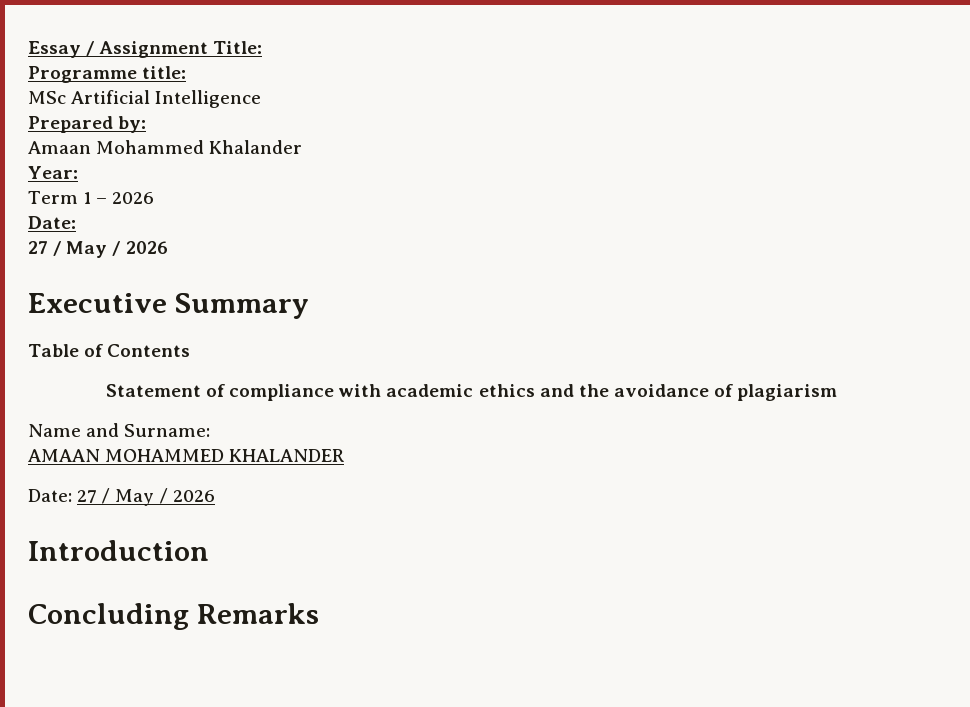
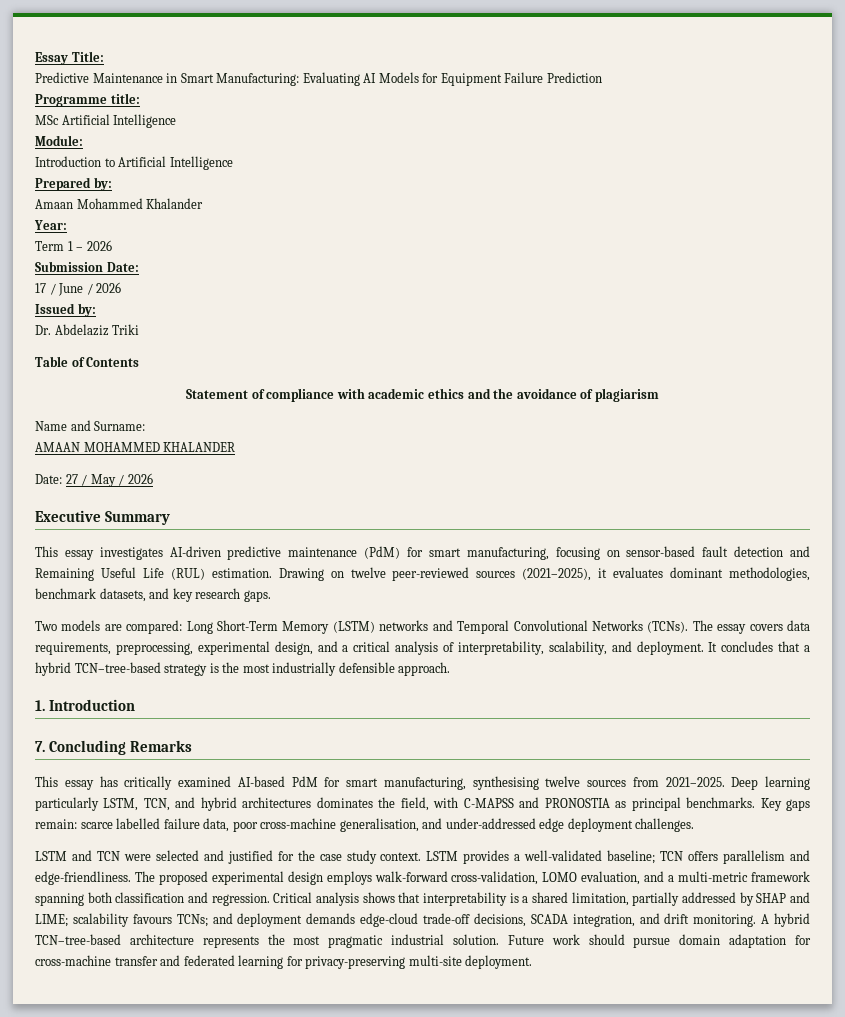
- Essay / Assignment Title:
+ Essay Title:
+ Predictive Maintenance in Smart Manufacturing: Evaluating AI Models for Equipment Failure Prediction
+ Module:
+ Introduction to Artificial Intelligence
  Term 1 – 2026
- Date:
- 27 / May / 2026
- Executive Summary
+ Submission Date:
+ 17 / June / 2026
+ Issued by:
+ Dr. Abdelaziz Triki
- Introduction
+ Executive Summary
+ This essay investigates AI-driven predictive maintenance (PdM) for smart manufacturing, focusing on sensor-based fault detection and Remaining Useful Life (RUL) estimation. Drawing on twelve peer-reviewed sources (2021–2025), it evaluates dominant methodologies, benchmark datasets, and key research gaps.
+ Two models are compared: Long Short-Term Memory (LSTM) networks and Temporal Convolutional Networks (TCNs). The essay covers data requirements, preprocessing, experimental design, and a critical analysis of interpretability, scalability, and deployment. It concludes that a hybrid TCN–tree-based strategy is the most industrially defensible approach.
+ 1. Introduction
- Concluding Remarks
+ 7. Concluding Remarks
+ This essay has critically examined AI-based PdM for smart manufacturing, synthesising twelve sources from 2021–2025. Deep learning particularly LSTM, TCN, and hybrid architectures dominates the field, with C-MAPSS and PRONOSTIA as principal benchmarks. Key gaps remain: scarce labelled failure data, poor cross-machine generalisation, and under-addressed edge deployment challenges.
+ LSTM and TCN were selected and justified for the case study context. LSTM provides a well-validated baseline; TCN offers parallelism and edge-friendliness. The proposed experimental design employs walk-forward cross-validation, LOMO evaluation, and a multi-metric framework spanning both classification and regression. Critical analysis shows that interpretability is a shared limitation, partially addressed by SHAP and LIME; scalability favours TCNs; and deployment demands edge-cloud trade-off decisions, SCADA integration, and drift monitoring. A hybrid TCN–tree-based architecture represents the most pragmatic industrial solution. Future work should pursue domain adaptation for cross-machine transfer and federated learning for privacy-preserving multi-site deployment.

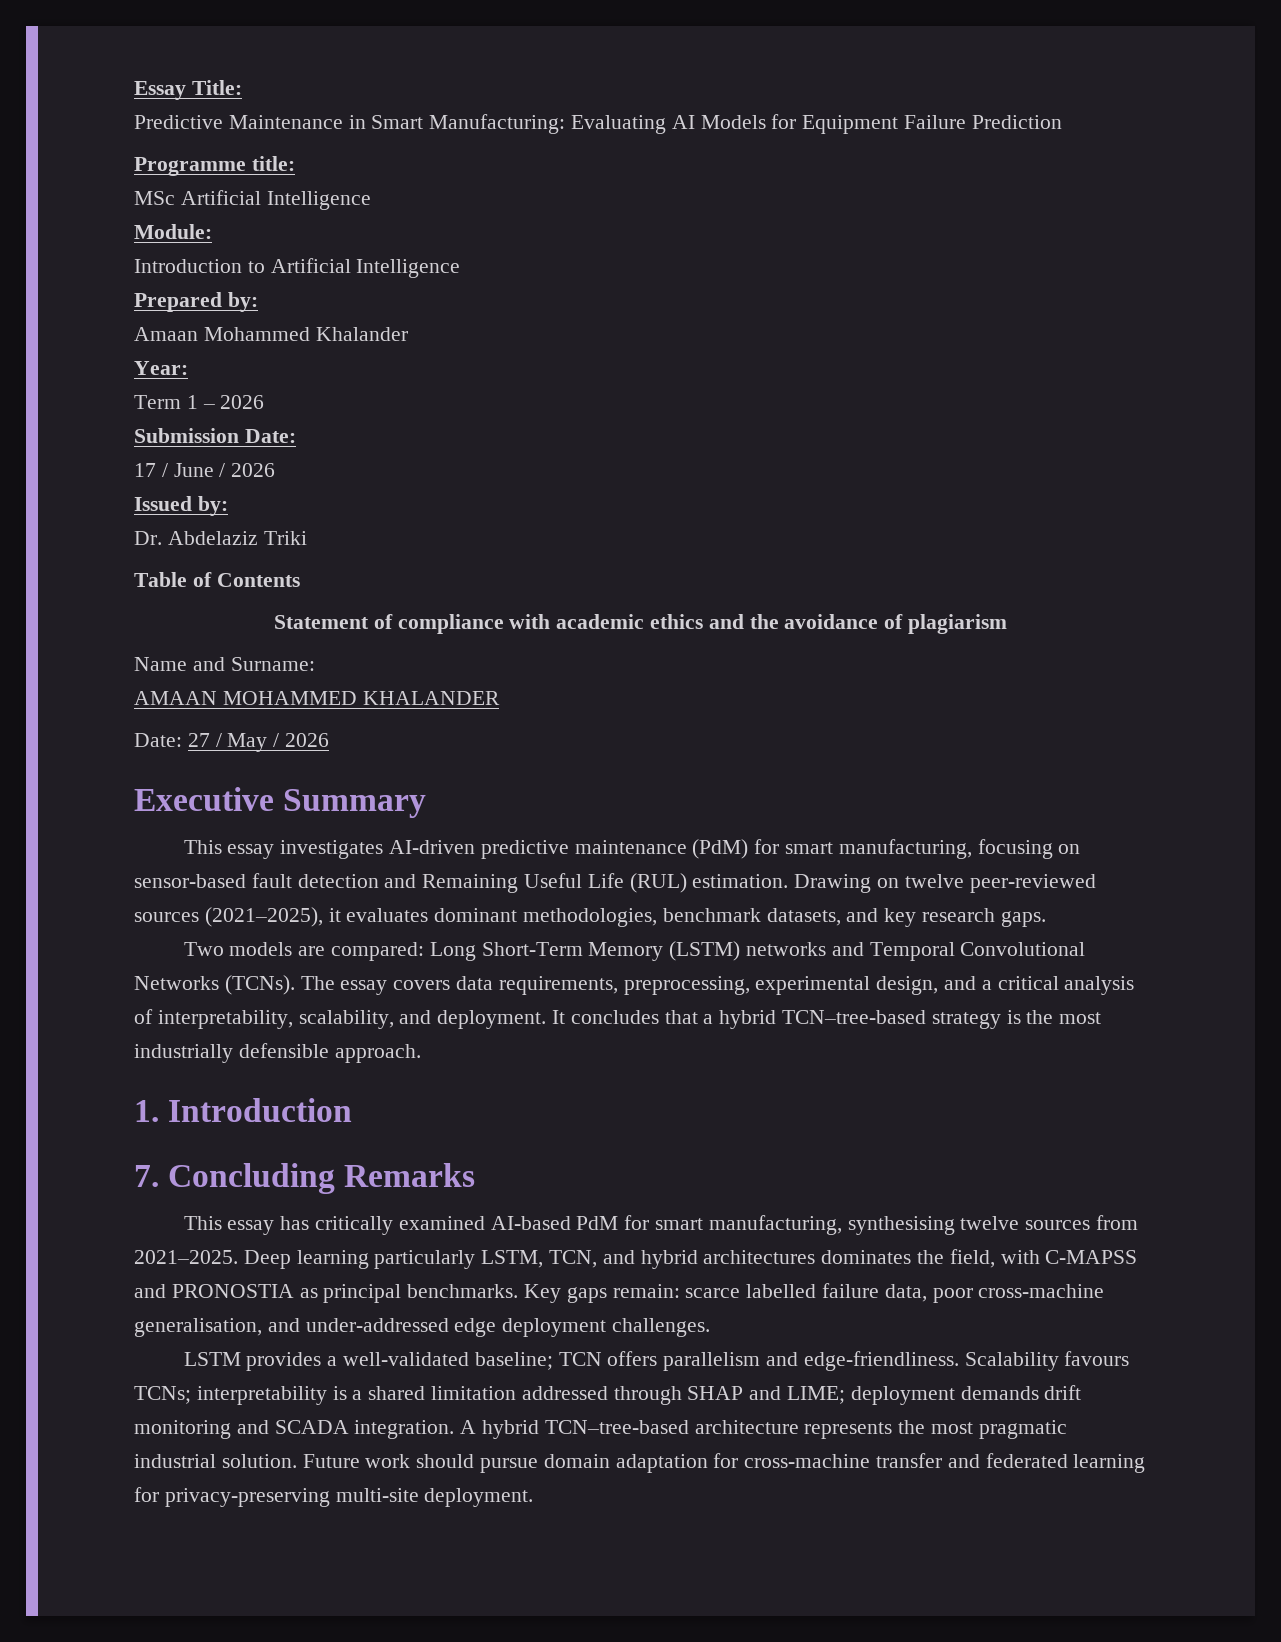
- LSTM and TCN were selected and justified for the case study context. LSTM provides a well-validated baseline; TCN offers parallelism and edge-friendliness.
+ LSTM provides a well-validated baseline; TCN offers parallelism and edge-friendliness.
- The proposed experimental design employs walk-forward cross-validation, LOMO evaluation, and a multi-metric framework spanning both classification and regression. Critical analysis shows that interpretability is a shared limitation, partially addressed by SHAP and LIME; scalability favours TCNs; and deployment demands edge-cloud trade-off decisions, SCADA integration, and drift monitoring.
+ Scalability favours TCNs; interpretability is a shared limitation addressed through SHAP and LIME; deployment demands drift monitoring and SCADA integration.

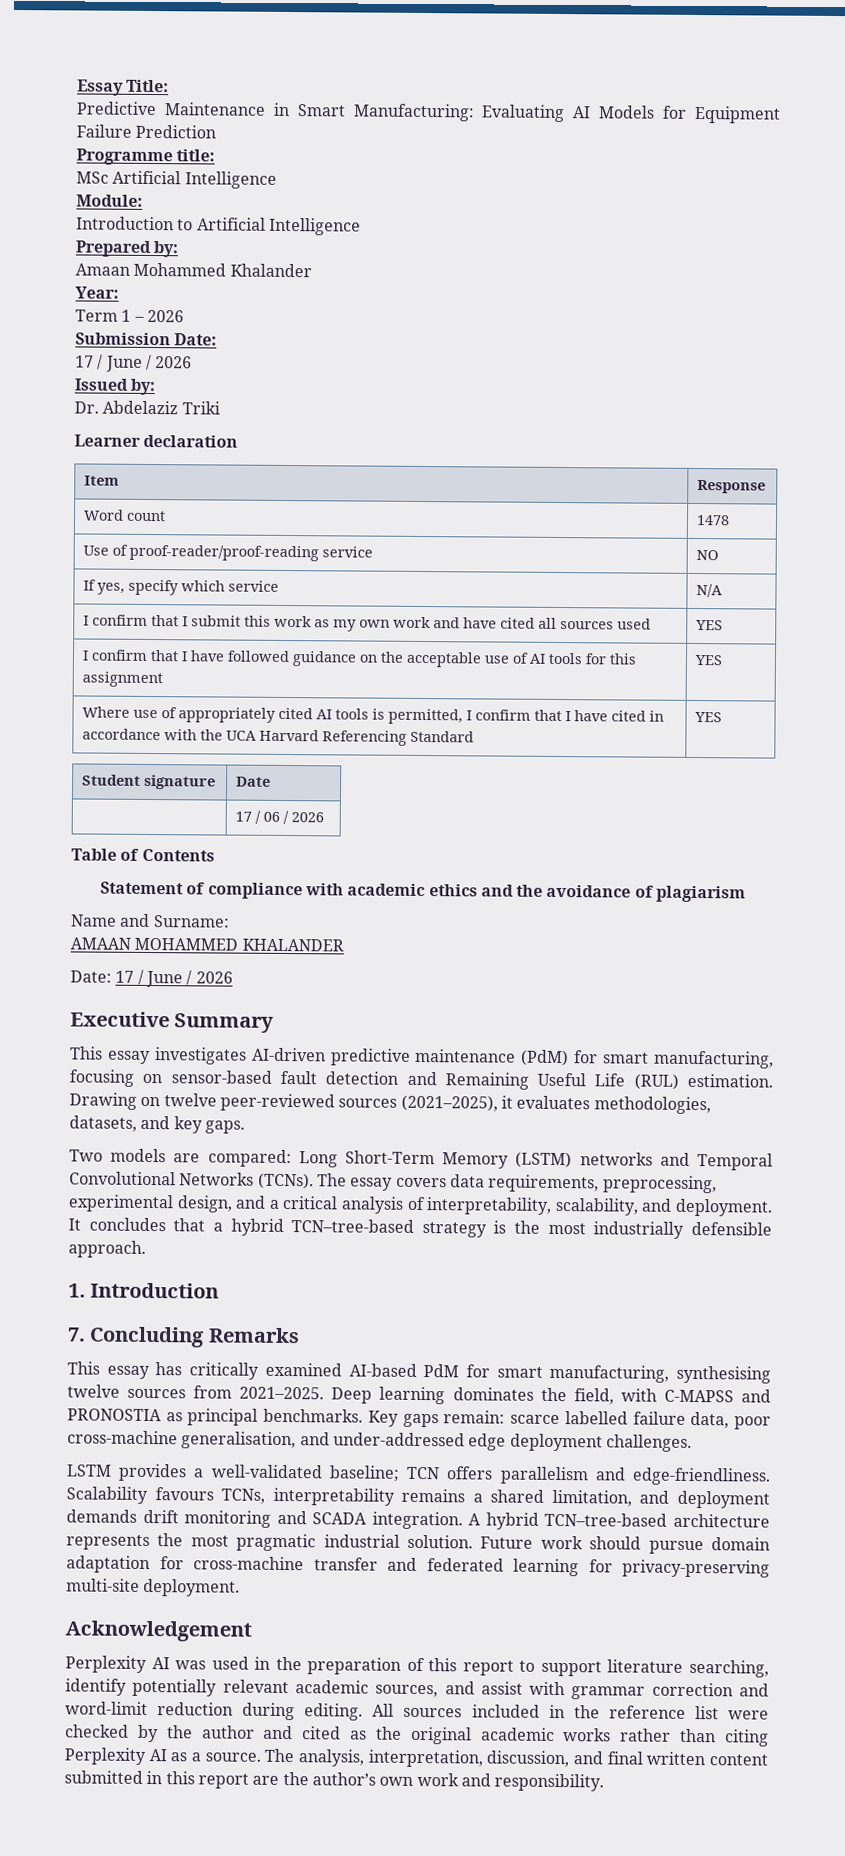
+ Learner declaration
+ Item | Response
+ Word count | 1478
+ Use of proof-reader/proof-reading service | NO
+ If yes, specify which service | N/A
+ I confirm that I submit this work as my own work and have cited all sources used | YES
+ I confirm that I have followed guidance on the acceptable use of AI tools for this assignment | YES
+ Where use of appropriately cited AI tools is permitted, I confirm that I have cited in accordance with the UCA Harvard Referencing Standard | YES
+ Student signature | Date
+ | 17 / 06 / 2026
- Date: 27 / May / 2026
+ Date: 17 / June / 2026
- Drawing on twelve peer-reviewed sources (2021–2025), it evaluates dominant methodologies, benchmark datasets, and key research gaps.
+ Drawing on twelve peer-reviewed sources (2021–2025), it evaluates methodologies, datasets, and key gaps.
- Deep learning particularly LSTM, TCN, and hybrid architectures dominates the field, with C-MAPSS and PRONOSTIA as principal benchmarks.
+ Deep learning dominates the field, with C-MAPSS and PRONOSTIA as principal benchmarks.
- Scalability favours TCNs; interpretability is a shared limitation addressed through SHAP and LIME; deployment demands drift monitoring and SCADA integration.
+ Scalability favours TCNs, interpretability remains a shared limitation, and deployment demands drift monitoring and SCADA integration.
+ Acknowledgement
+ Perplexity AI was used in the preparation of this report to support literature searching, identify potentially relevant academic sources, and assist with grammar correction and word-limit reduction during editing. All sources included in the reference list were checked by the author and cited as the original academic works rather than citing Perplexity AI as a source. The analysis, interpretation, discussion, and final written content submitted in this report are the author’s own work and responsibility.

